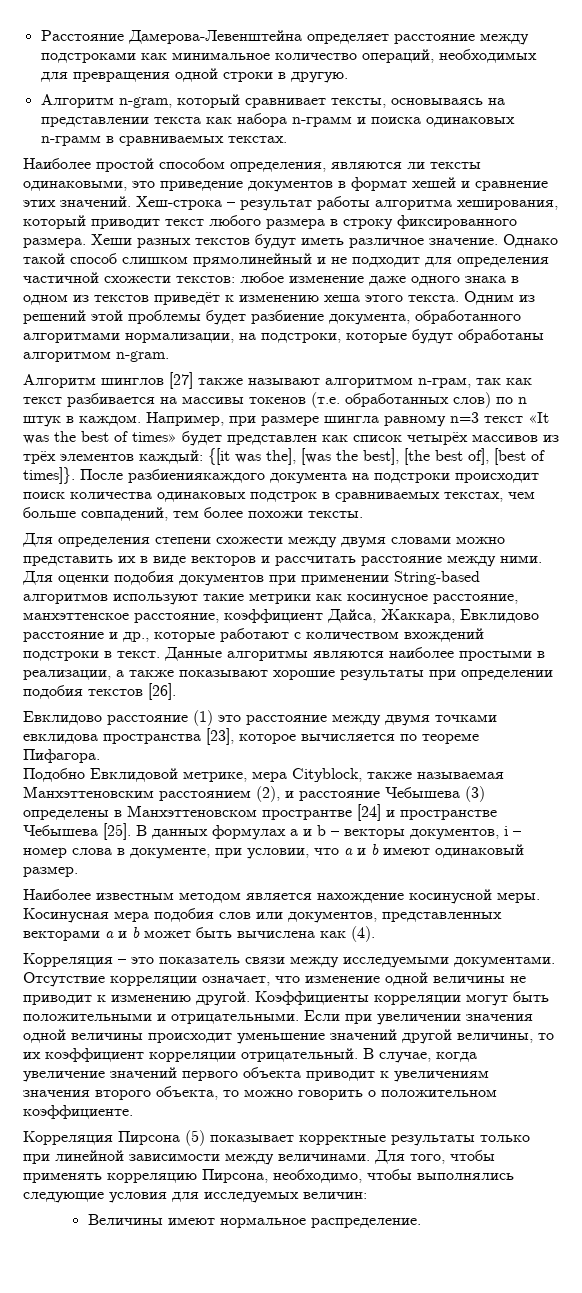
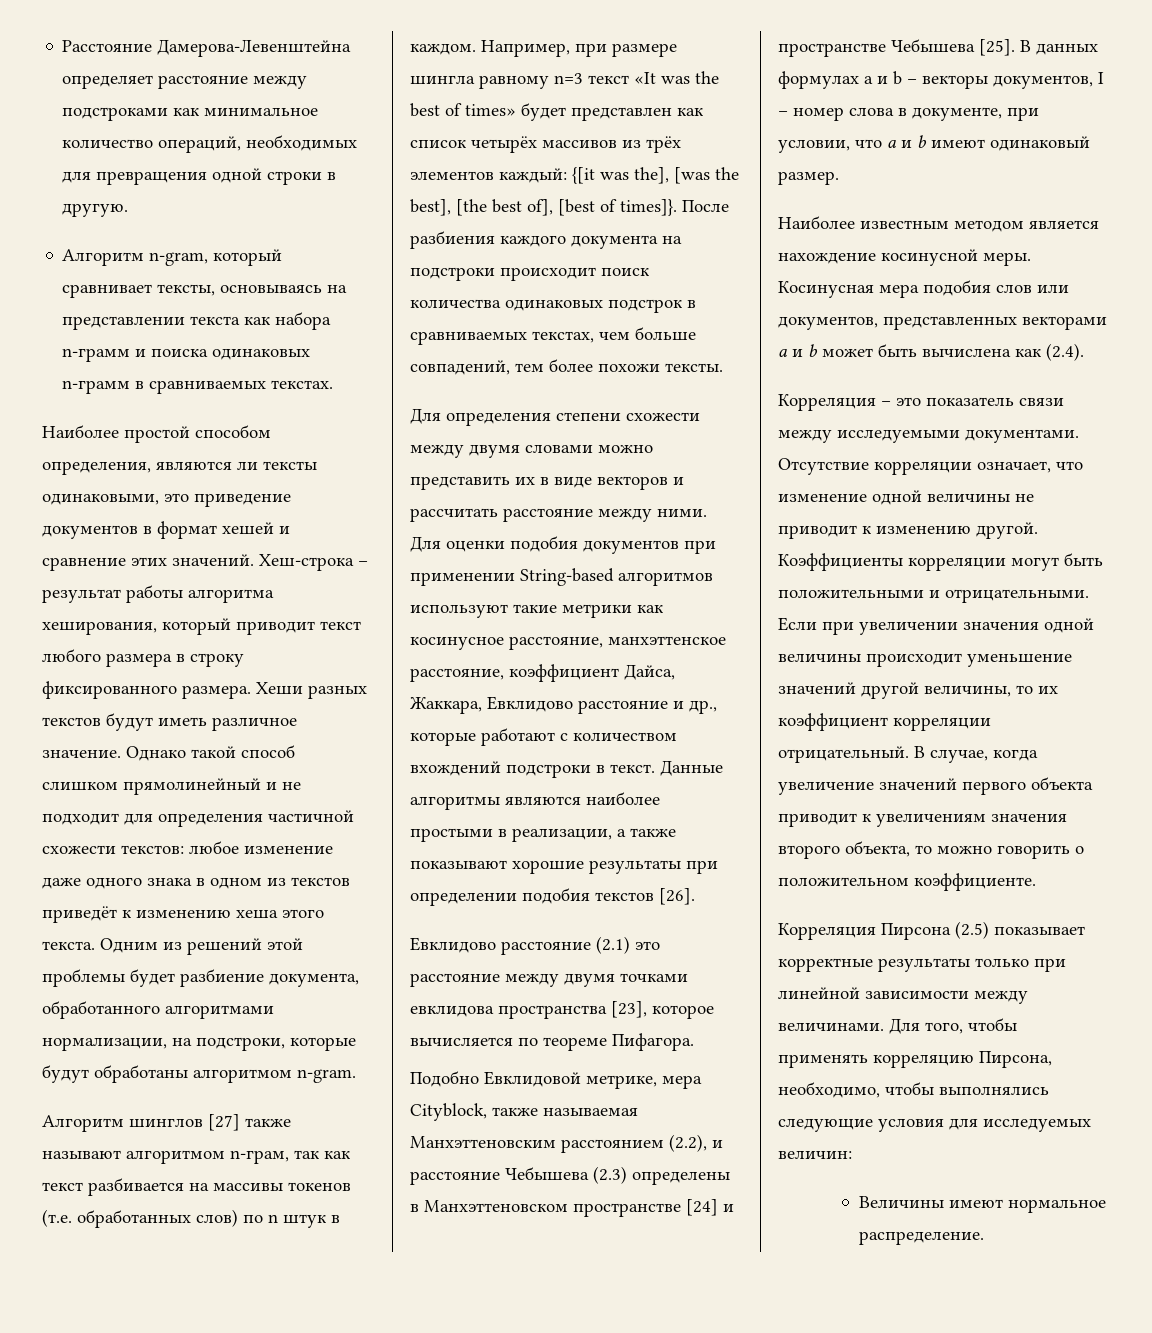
- После разбиениякаждого документа на подстроки происходит поиск количества одинаковых подстрок в сравниваемых текстах, чем больше совпадений, тем более похожи тексты.
+ После разбиения каждого документа на подстроки происходит поиск количества одинаковых подстрок в сравниваемых текстах, чем больше совпадений, тем более похожи тексты.
- Евклидово расстояние (1) это расстояние между двумя точками евклидова пространства [23], которое вычисляется по теореме Пифагора.
+ Евклидово расстояние (2.1) это расстояние между двумя точками евклидова пространства [23], которое вычисляется по теореме Пифагора.
- Подобно Евклидовой метрике, мера Cityblock, также называемая Манхэттеновским расстоянием (2), и расстояние Чебышева (3) определены в Манхэттеновском пространтве [24] и пространстве Чебышева [25].
+ Подобно Евклидовой метрике, мера Cityblock, также называемая Манхэттеновским расстоянием (2.2), и расстояние Чебышева (2.3) определены в Манхэттеновском пространстве [24] и пространстве Чебышева [25].
- В данных формулах a и b – векторы документов, i – номер слова в документе, при условии, что a и b имеют одинаковый размер.
+ В данных формулах a и b – векторы документов, I – номер слова в документе, при условии, что a и b имеют одинаковый размер.
- Косинусная мера подобия слов или документов, представленных векторами a и b может быть вычислена как (4).
+ Косинусная мера подобия слов или документов, представленных векторами a и b может быть вычислена как (2.4).
- Корреляция Пирсона (5) показывает корректные результаты только при линейной зависимости между величинами.
+ Корреляция Пирсона (2.5) показывает корректные результаты только при линейной зависимости между величинами.

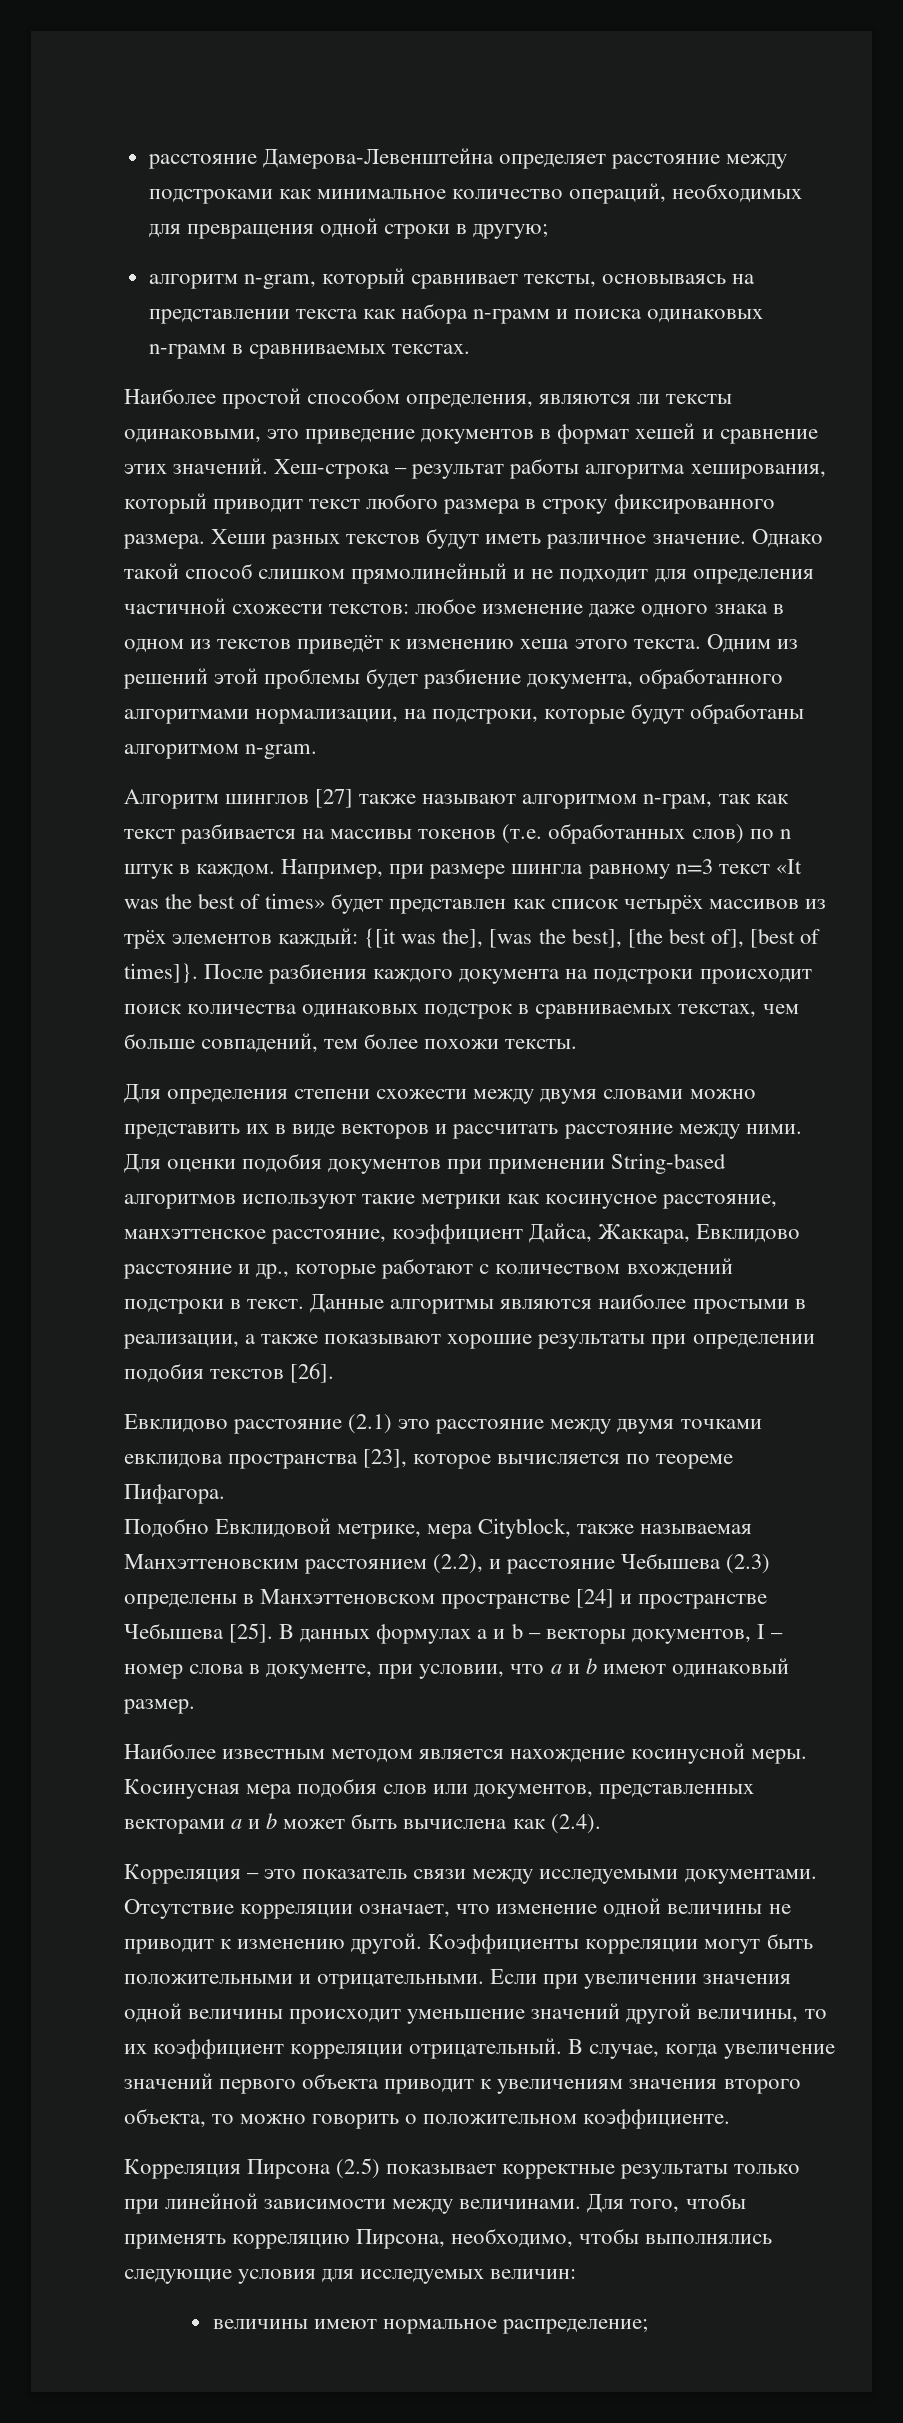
- Расстояние Дамерова-Левенштейна определяет расстояние между подстроками как минимальное количество операций, необходимых для превращения одной строки в другую.
- Алгоритм n-gram, который сравнивает тексты, основываясь на представлении текста как набора n-грамм и поиска одинаковых n-грамм в сравниваемых текстах.
+ расстояние Дамерова-Левенштейна определяет расстояние между подстроками как минимальное количество операций, необходимых для превращения одной строки в другую;
+ алгоритм n-gram, который сравнивает тексты, основываясь на представлении текста как набора n-грамм и поиска одинаковых n-грамм в сравниваемых текстах.
- Величины имеют нормальное распределение.
+ величины имеют нормальное распределение;

